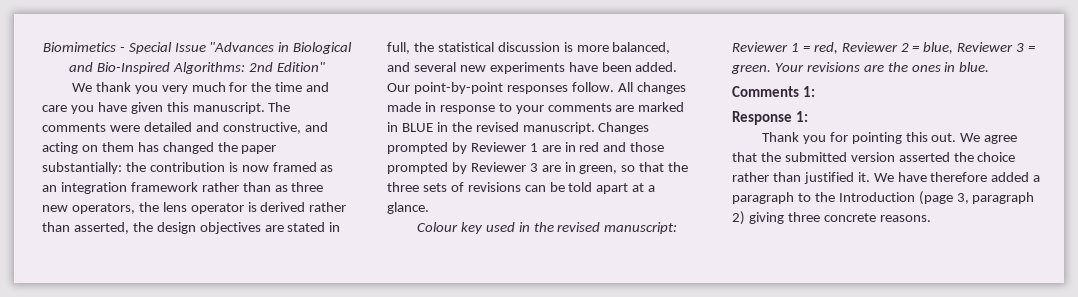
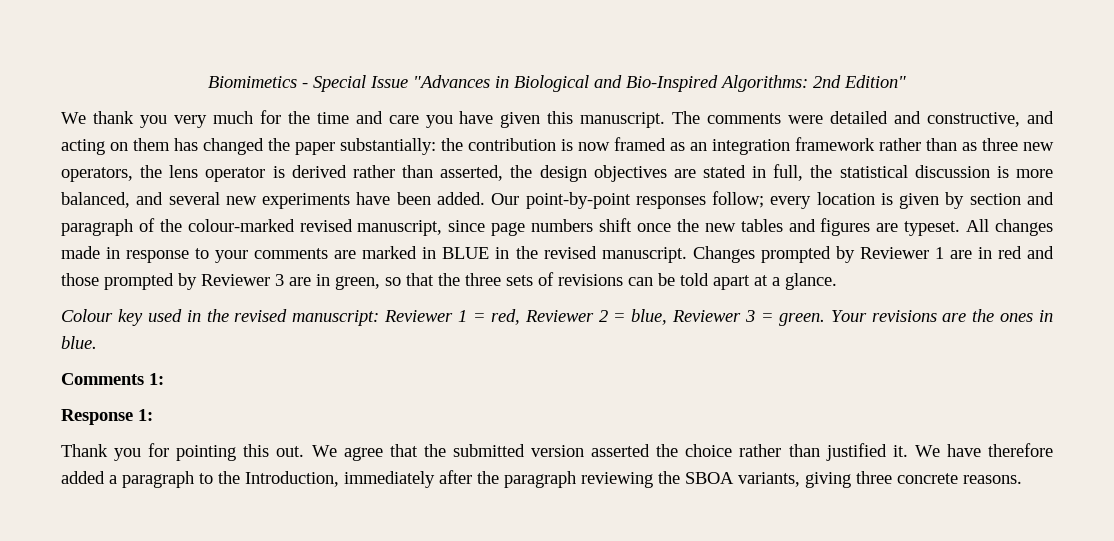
- Our point-by-point responses follow.
+ Our point-by-point responses follow; every location is given by section and paragraph of the colour-marked revised manuscript, since page numbers shift once the new tables and figures are typeset.
- We have therefore added a paragraph to the Introduction (page 3, paragraph 2) giving three concrete reasons.
+ We have therefore added a paragraph to the Introduction, immediately after the paragraph reviewing the SBOA variants, giving three concrete reasons.

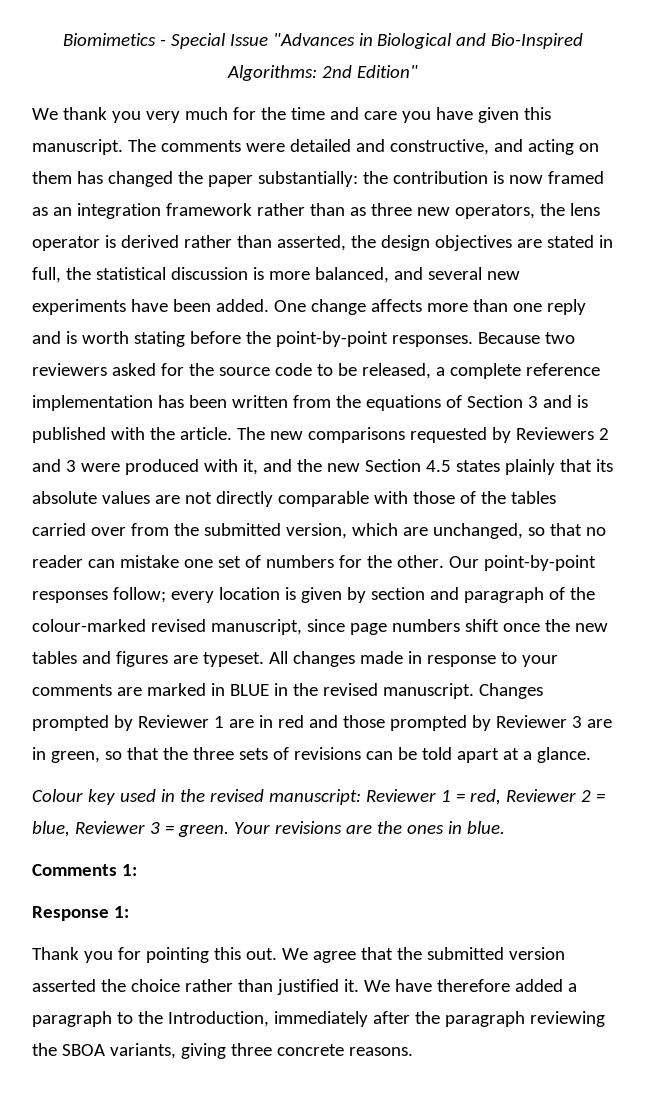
+ One change affects more than one reply and is worth stating before the point-by-point responses. Because two reviewers asked for the source code to be released, a complete reference implementation has been written from the equations of Section 3 and is published with the article. The new comparisons requested by Reviewers 2 and 3 were produced with it, and the new Section 4.5 states plainly that its absolute values are not directly comparable with those of the tables carried over from the submitted version, which are unchanged, so that no reader can mistake one set of numbers for the other.

